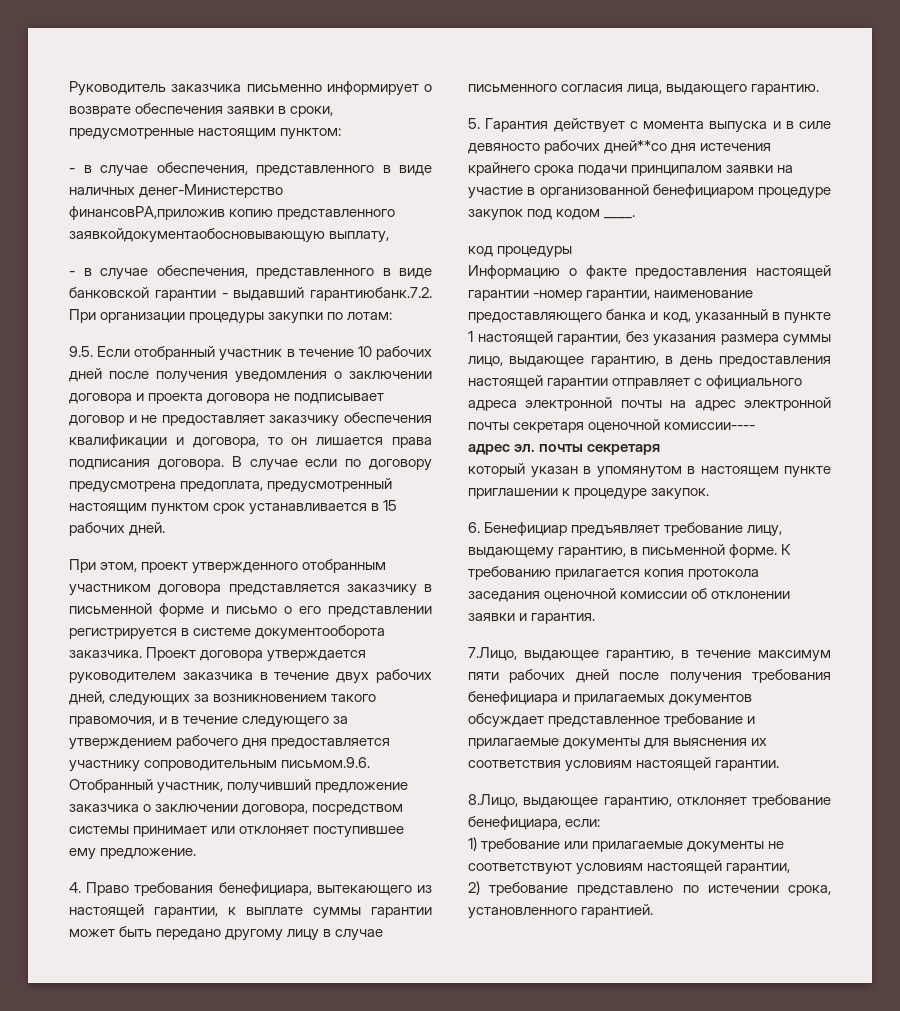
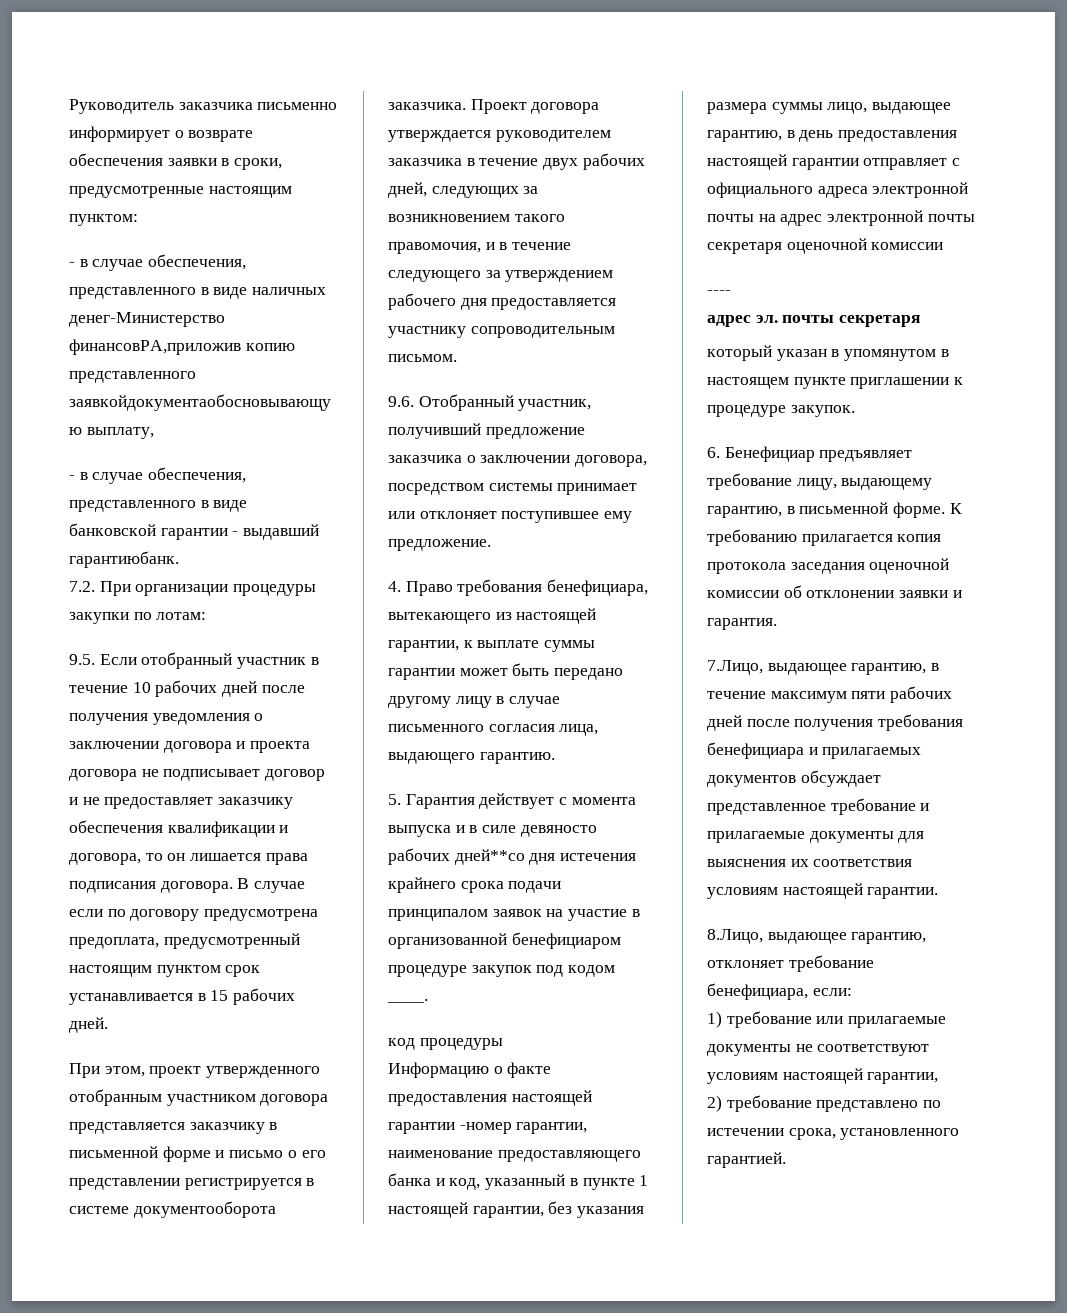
- - в случае обеспечения, представленного в виде банковской гарантии - выдавший гарантиюбанк.7.2. При организации процедуры закупки по лотам:
+ - в случае обеспечения, представленного в виде банковской гарантии - выдавший гарантиюбанк.
+ 7.2. При организации процедуры закупки по лотам:
- Проект договора утверждается руководителем заказчика в течение двух рабочих дней, следующих за возникновением такого правомочия, и в течение следующего за утверждением рабочего дня предоставляется участнику сопроводительным письмом.9.6. Отобранный участник, получивший предложение заказчика о заключении договора, посредством системы принимает или отклоняет поступившее ему предложение.
+ Проект договора утверждается руководителем заказчика в течение двух рабочих дней, следующих за возникновением такого правомочия, и в течение следующего за утверждением рабочего дня предоставляется участнику сопроводительным письмом.
+ 9.6. Отобранный участник, получивший предложение заказчика о заключении договора, посредством системы принимает или отклоняет поступившее ему предложение.
- 5. Гарантия действует с момента выпуска и в силе девяносто рабочих дней**со дня истечения крайнего срока подачи принципалом заявки на участие в организованной бенефициаром процедуре закупок под кодом ____.
+ 5. Гарантия действует с момента выпуска и в силе девяносто рабочих дней**со дня истечения крайнего срока подачи принципалом заявок на участие в организованной бенефициаром процедуре закупок под кодом ____.
- Информацию о факте предоставления настоящей гарантии -номер гарантии, наименование предоставляющего банка и код, указанный в пункте 1 настоящей гарантии, без указания размера суммы лицо, выдающее гарантию, в день предоставления настоящей гарантии отправляет с официального адреса электронной почты на адрес электронной почты секретаря оценочной комиссии----
+ Информацию о факте предоставления настоящей гарантии -номер гарантии, наименование предоставляющего банка и код, указанный в пункте 1 настоящей гарантии, без указания размера суммы лицо, выдающее гарантию, в день предоставления настоящей гарантии отправляет с официального адреса электронной почты на адрес электронной почты секретаря оценочной комиссии
+ ----

